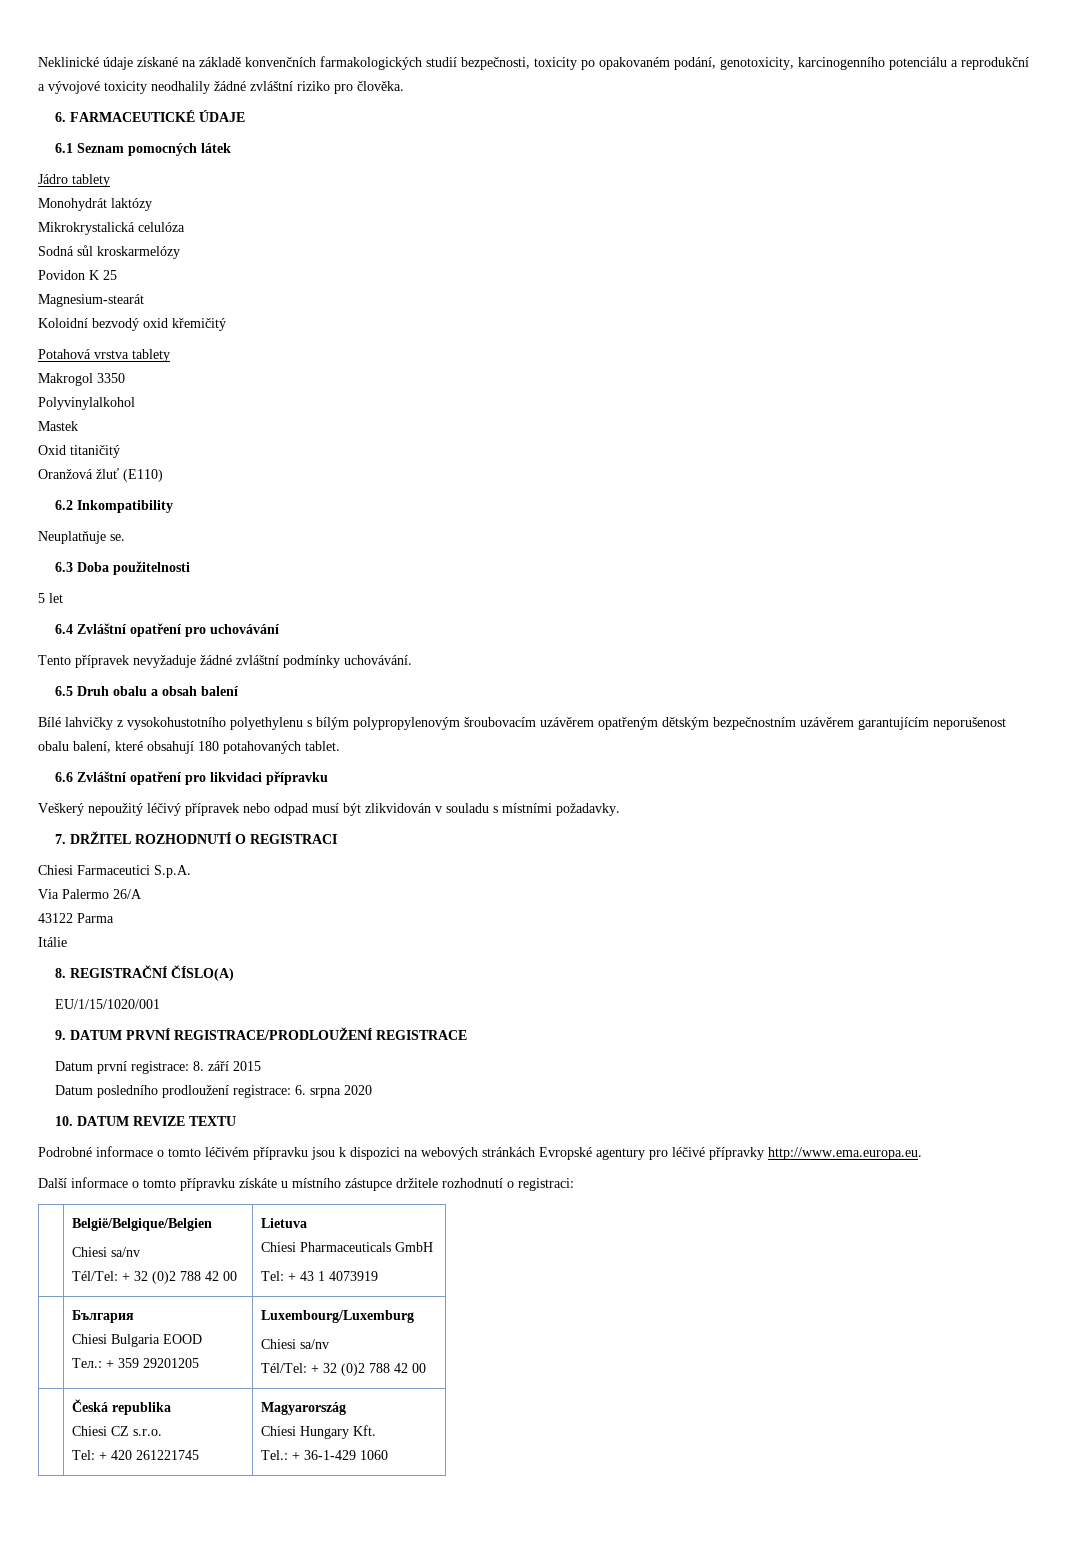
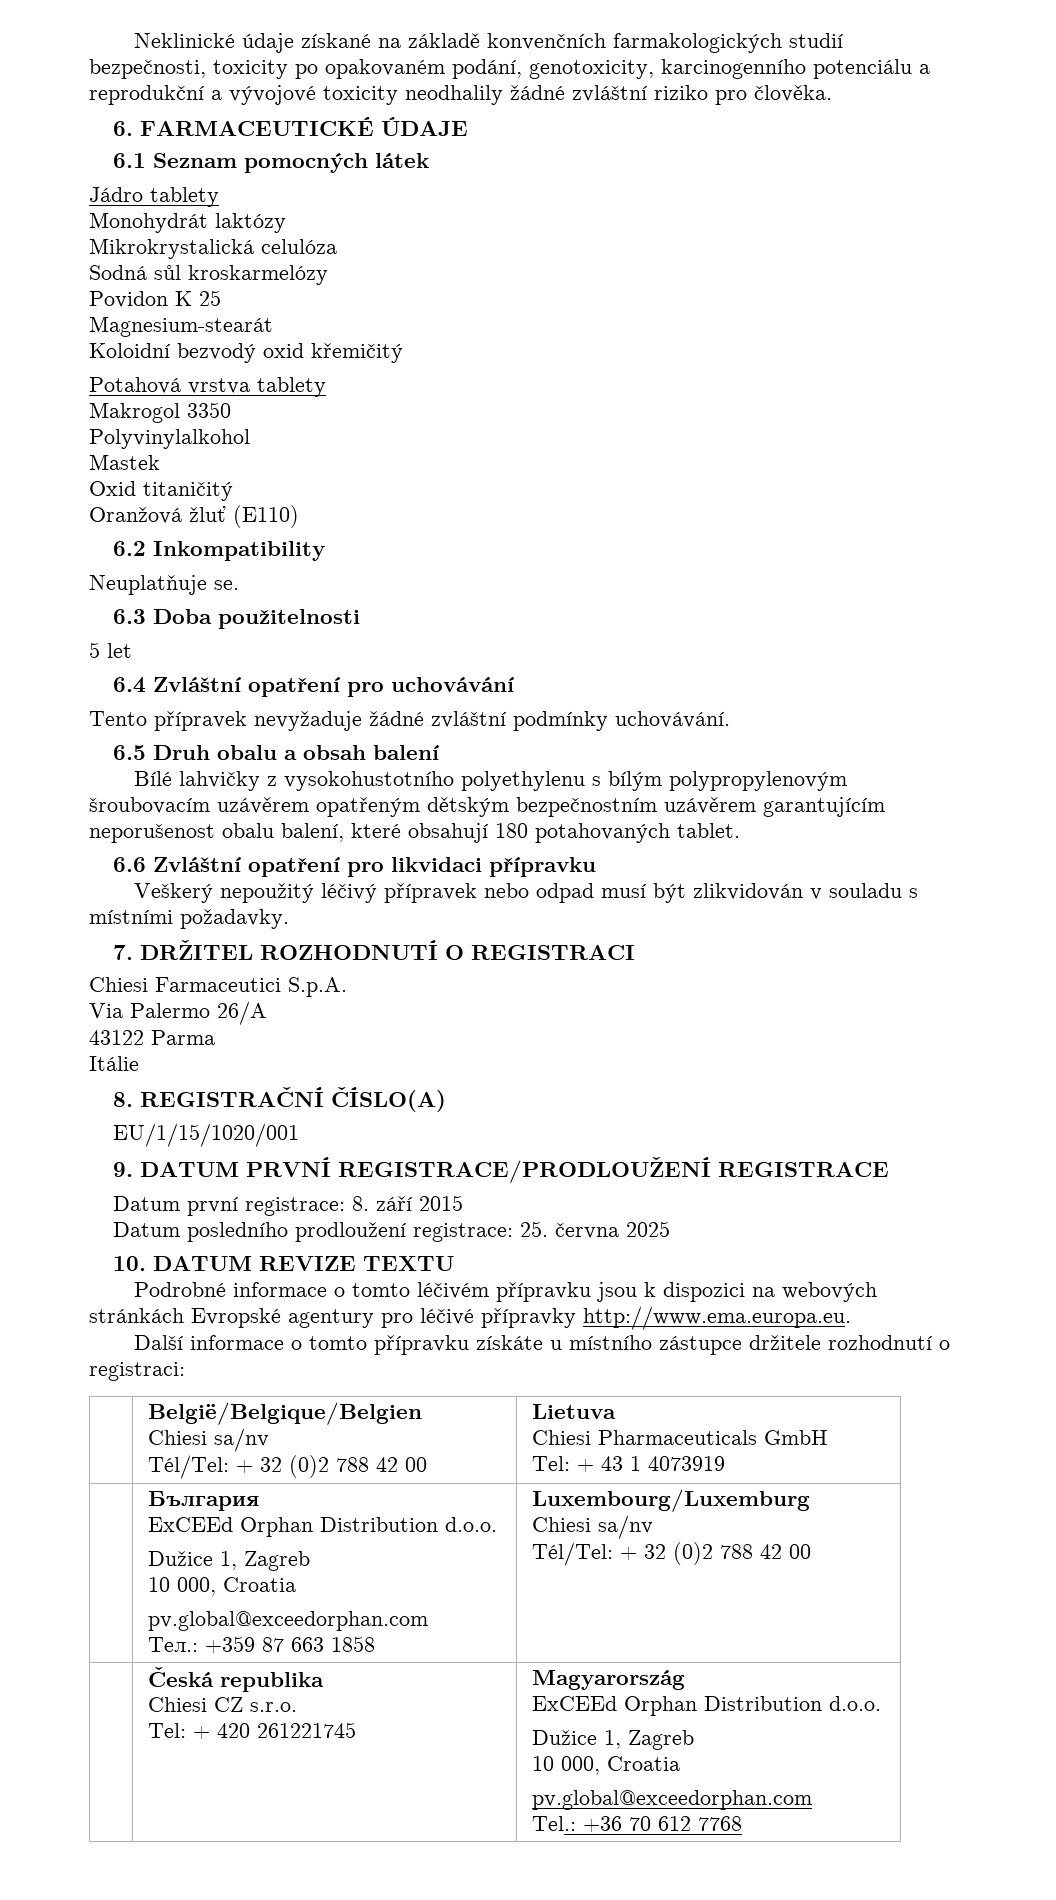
- Datum posledního prodloužení registrace: 6. srpna 2020
+ Datum posledního prodloužení registrace: 25. června 2025
  | България
- Chiesi Bulgaria EOOD
- Teл.: + 359 29201205 | Luxembourg/Luxemburg
+ ExCEEd Orphan Distribution d.o.o.
+ Dužice 1, Zagreb
+ 10 000, Croatia
+ pv.global@exceedorphan.com
+ Teл.: +359 87 663 1858 | Luxembourg/Luxemburg
  | Česká republika
  Chiesi CZ s.r.o.
  Tel: + 420 261221745 | Magyarország
- Chiesi Hungary Kft.
- Tel.: + 36-1-429 1060
+ ExCEEd Orphan Distribution d.o.o.
+ Dužice 1, Zagreb
+ 10 000, Croatia
+ pv.global@exceedorphan.com
+ Tel.: +36 70 612 7768

